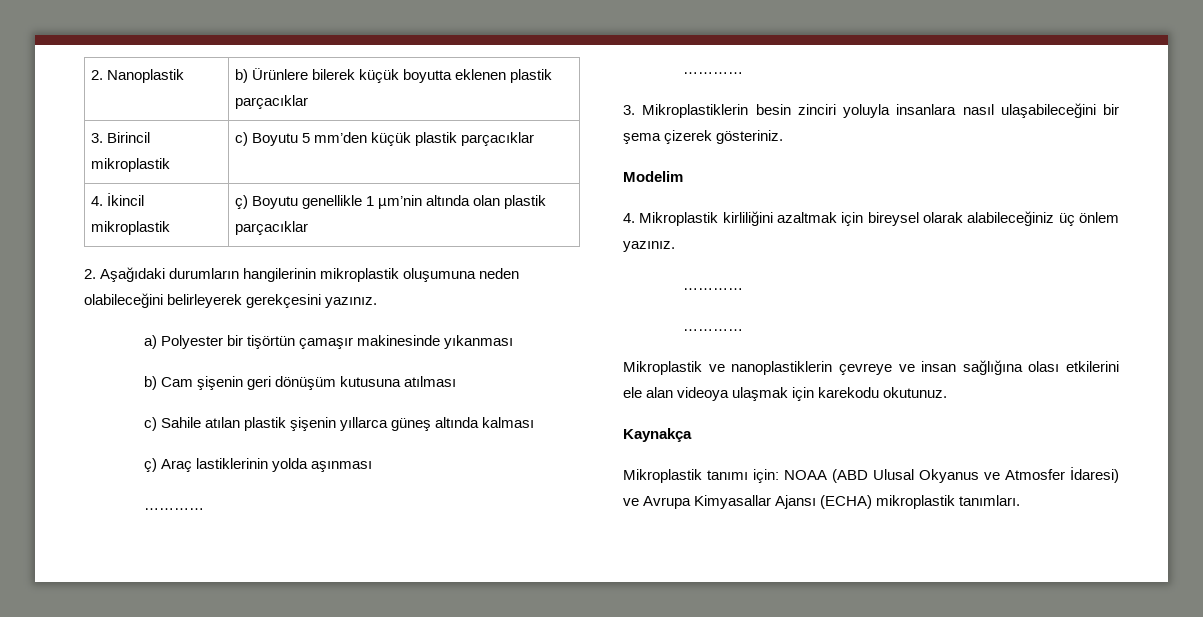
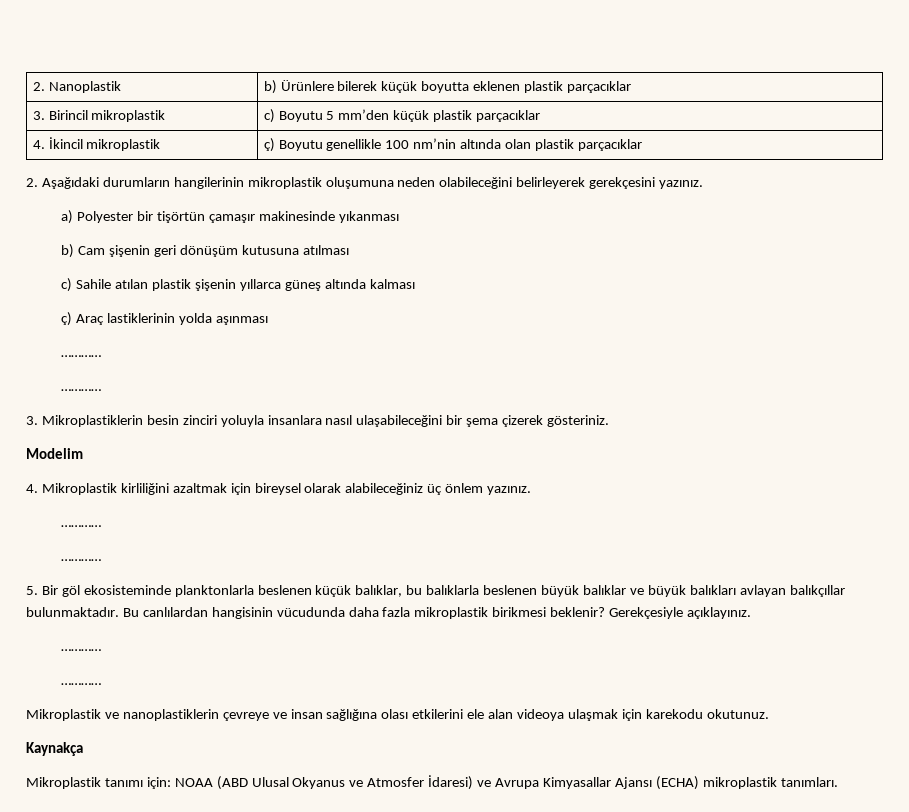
- 4. İkincil mikroplastik | ç) Boyutu genellikle 1 µm’nin altında olan plastik parçacıklar
+ 4. İkincil mikroplastik | ç) Boyutu genellikle 100 nm’nin altında olan plastik parçacıklar
+ 5. Bir göl ekosisteminde planktonlarla beslenen küçük balıklar, bu balıklarla beslenen büyük balıklar ve büyük balıkları avlayan balıkçıllar bulunmaktadır. Bu canlılardan hangisinin vücudunda daha fazla mikroplastik birikmesi beklenir? Gerekçesiyle açıklayınız.
+ …………
+ …………

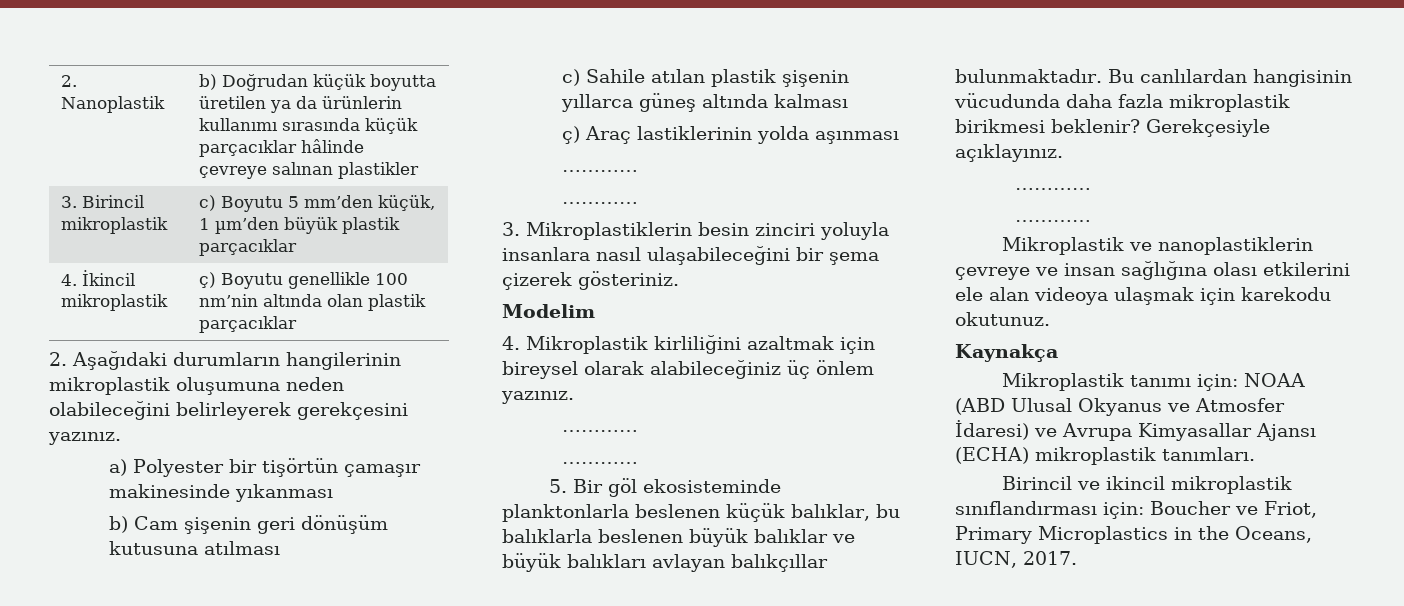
- 2. Nanoplastik | b) Ürünlere bilerek küçük boyutta eklenen plastik parçacıklar
+ 2. Nanoplastik | b) Doğrudan küçük boyutta üretilen ya da ürünlerin kullanımı sırasında küçük parçacıklar hâlinde çevreye salınan plastikler
- 3. Birincil mikroplastik | c) Boyutu 5 mm’den küçük plastik parçacıklar
+ 3. Birincil mikroplastik | c) Boyutu 5 mm’den küçük, 1 µm’den büyük plastik parçacıklar
+ Birincil ve ikincil mikroplastik sınıflandırması için: Boucher ve Friot, Primary Microplastics in the Oceans, IUCN, 2017.

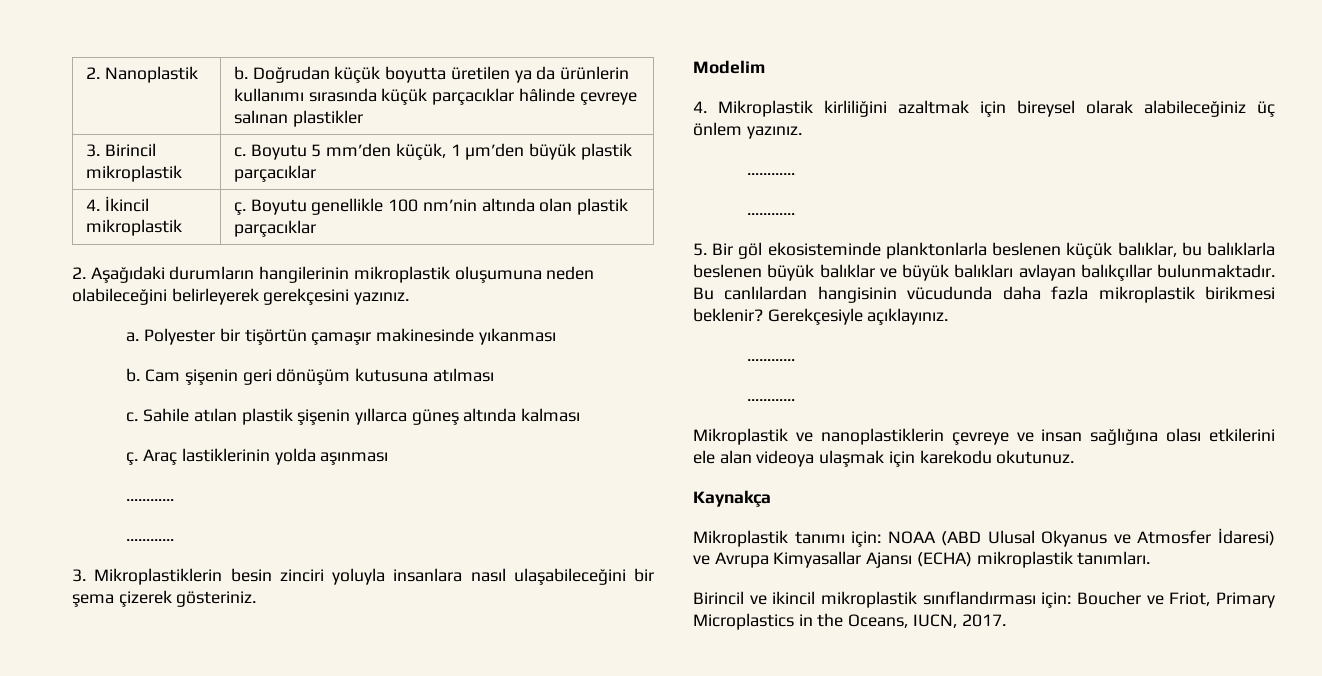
- 2. Nanoplastik | b) Doğrudan küçük boyutta üretilen ya da ürünlerin kullanımı sırasında küçük parçacıklar hâlinde çevreye salınan plastikler
+ 2. Nanoplastik | b. Doğrudan küçük boyutta üretilen ya da ürünlerin kullanımı sırasında küçük parçacıklar hâlinde çevreye salınan plastikler
- 3. Birincil mikroplastik | c) Boyutu 5 mm’den küçük, 1 µm’den büyük plastik parçacıklar
+ 3. Birincil mikroplastik | c. Boyutu 5 mm’den küçük, 1 µm’den büyük plastik parçacıklar
- 4. İkincil mikroplastik | ç) Boyutu genellikle 100 nm’nin altında olan plastik parçacıklar
+ 4. İkincil mikroplastik | ç. Boyutu genellikle 100 nm’nin altında olan plastik parçacıklar
- a) Polyester bir tişörtün çamaşır makinesinde yıkanması
+ a. Polyester bir tişörtün çamaşır makinesinde yıkanması
- b) Cam şişenin geri dönüşüm kutusuna atılması
+ b. Cam şişenin geri dönüşüm kutusuna atılması
- c) Sahile atılan plastik şişenin yıllarca güneş altında kalması
+ c. Sahile atılan plastik şişenin yıllarca güneş altında kalması
- ç) Araç lastiklerinin yolda aşınması
+ ç. Araç lastiklerinin yolda aşınması

